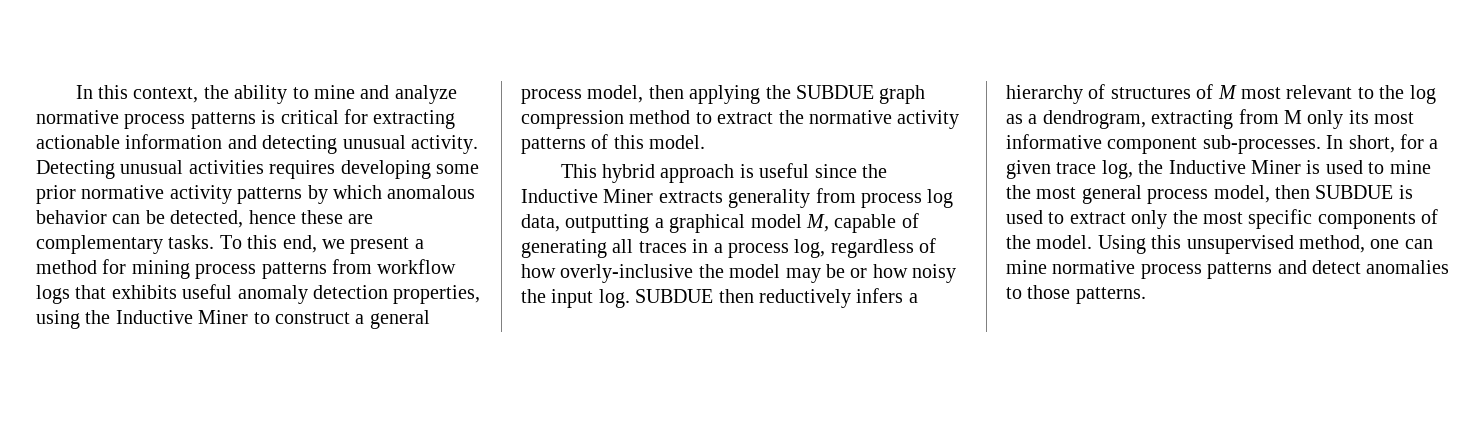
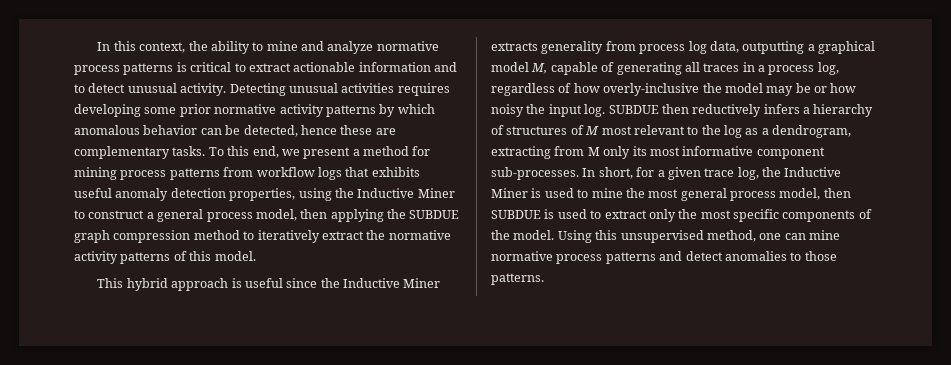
- In this context, the ability to mine and analyze normative process patterns is critical for extracting actionable information and detecting unusual activity.
+ In this context, the ability to mine and analyze normative process patterns is critical to extract actionable information and to detect unusual activity.
- To this end, we present a method for mining process patterns from workflow logs that exhibits useful anomaly detection properties, using the Inductive Miner to construct a general process model, then applying the SUBDUE graph compression method to extract the normative activity patterns of this model.
+ To this end, we present a method for mining process patterns from workflow logs that exhibits useful anomaly detection properties, using the Inductive Miner to construct a general process model, then applying the SUBDUE graph compression method to iteratively extract the normative activity patterns of this model.

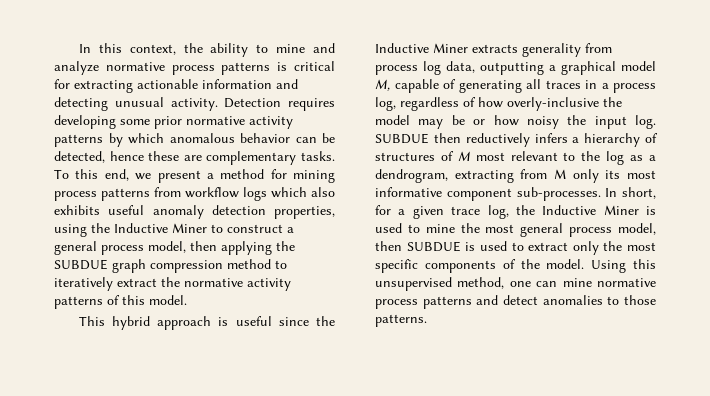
- In this context, the ability to mine and analyze normative process patterns is critical to extract actionable information and to detect unusual activity. Detecting unusual activities requires developing some prior normative activity patterns by which anomalous behavior can be detected, hence these are complementary tasks.
+ In this context, the ability to mine and analyze normative process patterns is critical for extracting actionable information and detecting unusual activity. Detection requires developing some prior normative activity patterns by which anomalous behavior can be detected, hence these are complementary tasks.
- To this end, we present a method for mining process patterns from workflow logs that exhibits useful anomaly detection properties, using the Inductive Miner to construct a general process model, then applying the SUBDUE graph compression method to iteratively extract the normative activity patterns of this model.
+ To this end, we present a method for mining process patterns from workflow logs which also exhibits useful anomaly detection properties, using the Inductive Miner to construct a general process model, then applying the SUBDUE graph compression method to iteratively extract the normative activity patterns of this model.

